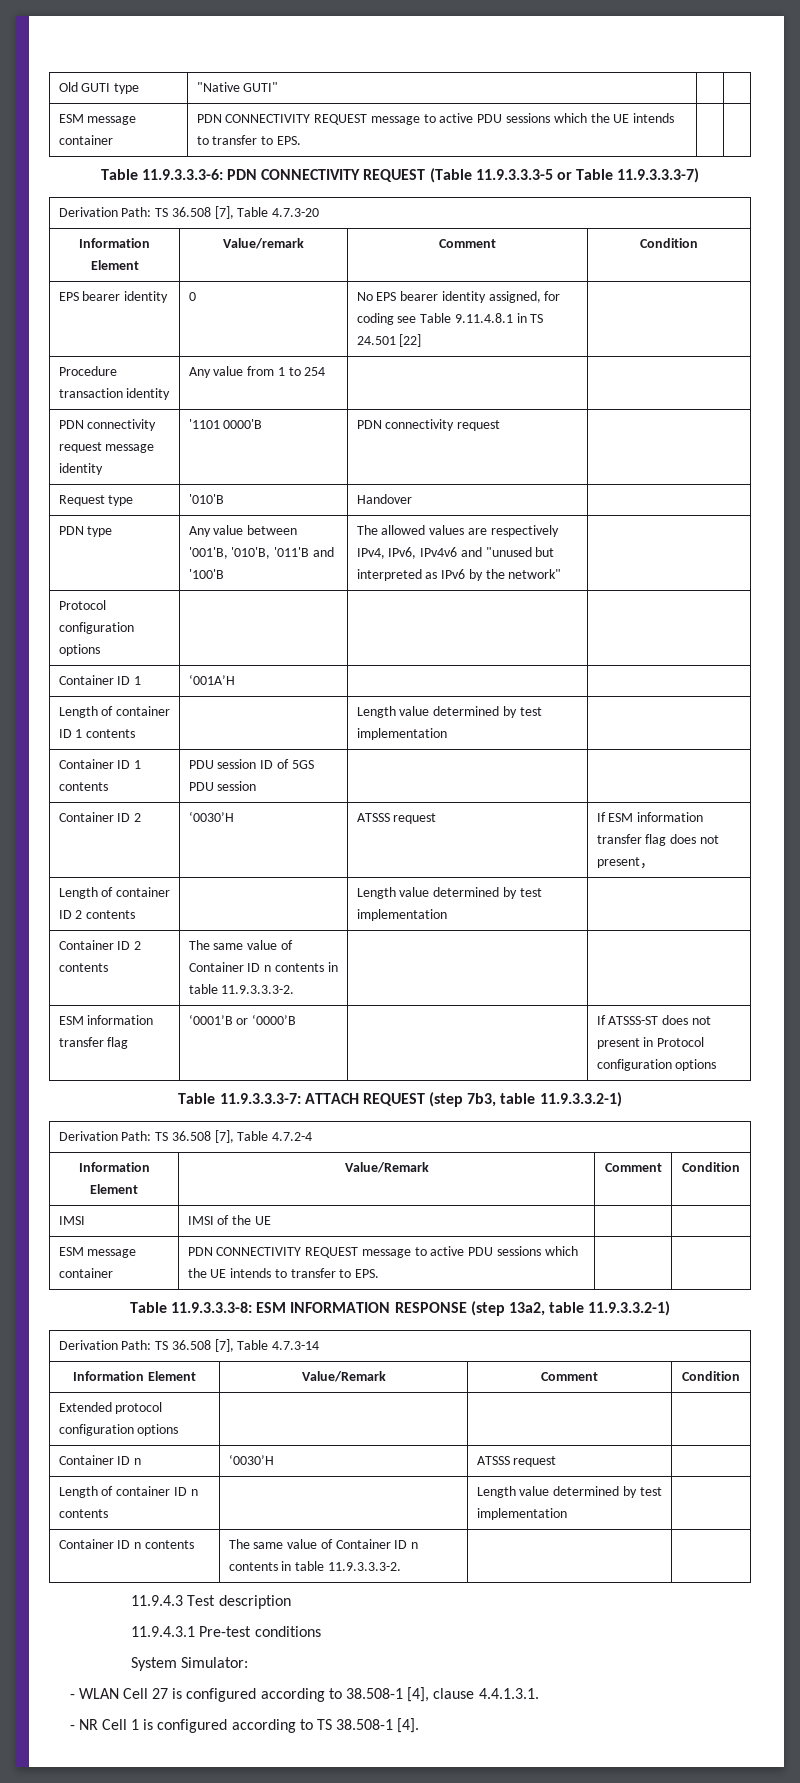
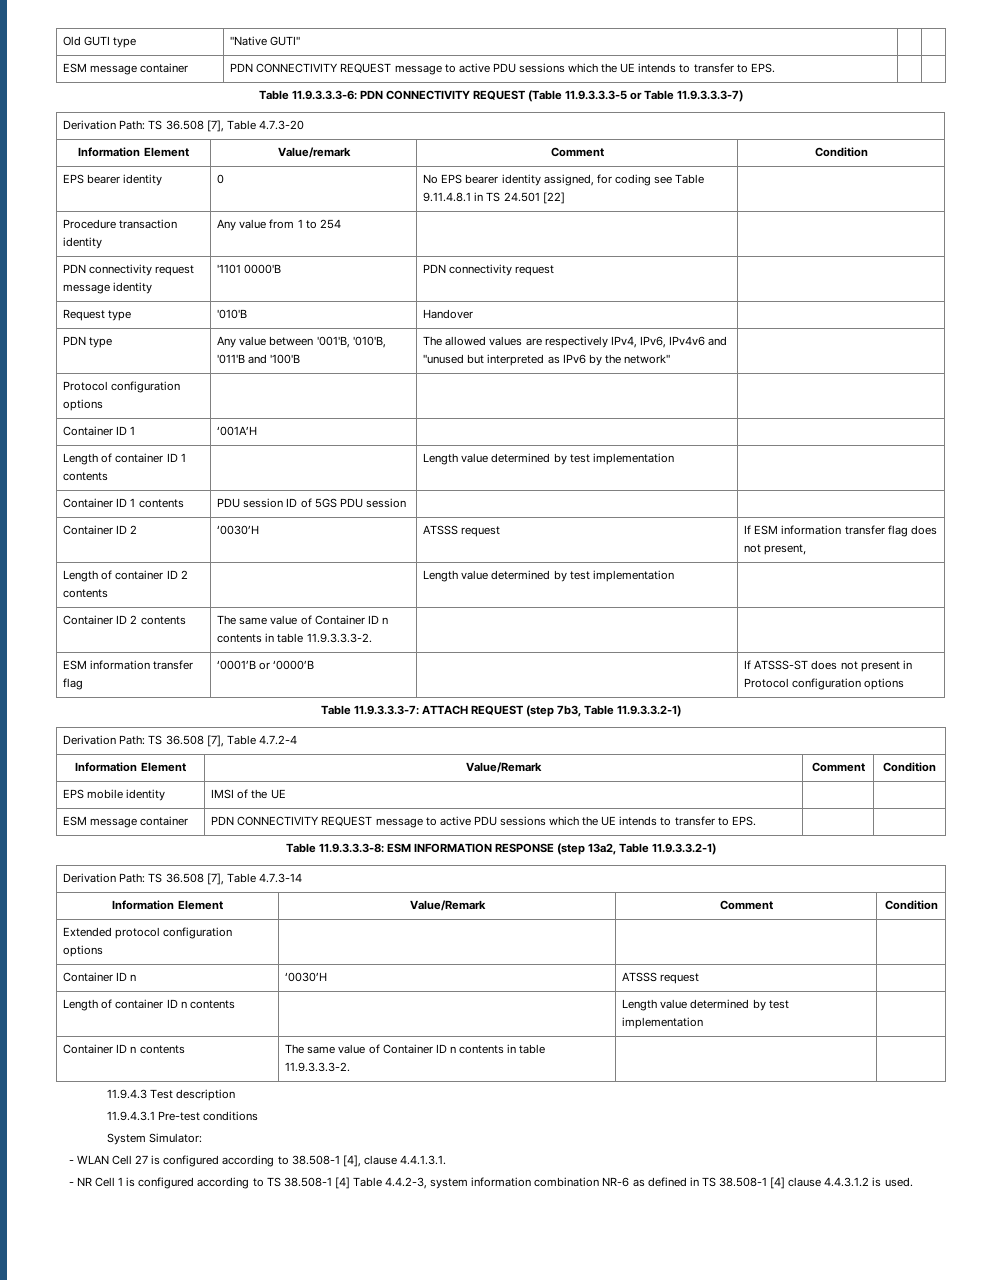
- Table 11.9.3.3.3-7: ATTACH REQUEST (step 7b3, table 11.9.3.3.2-1)
+ Table 11.9.3.3.3-7: ATTACH REQUEST (step 7b3, Table 11.9.3.3.2-1)
- IMSI | IMSI of the UE | |
+ EPS mobile identity | IMSI of the UE | |
- Table 11.9.3.3.3-8: ESM INFORMATION RESPONSE (step 13a2, table 11.9.3.3.2-1)
+ Table 11.9.3.3.3-8: ESM INFORMATION RESPONSE (step 13a2, Table 11.9.3.3.2-1)
- - NR Cell 1 is configured according to TS 38.508-1 [4].
+ - NR Cell 1 is configured according to TS 38.508-1 [4] Table 4.4.2-3, system information combination NR-6 as defined in TS 38.508-1 [4] clause 4.4.3.1.2 is used.

